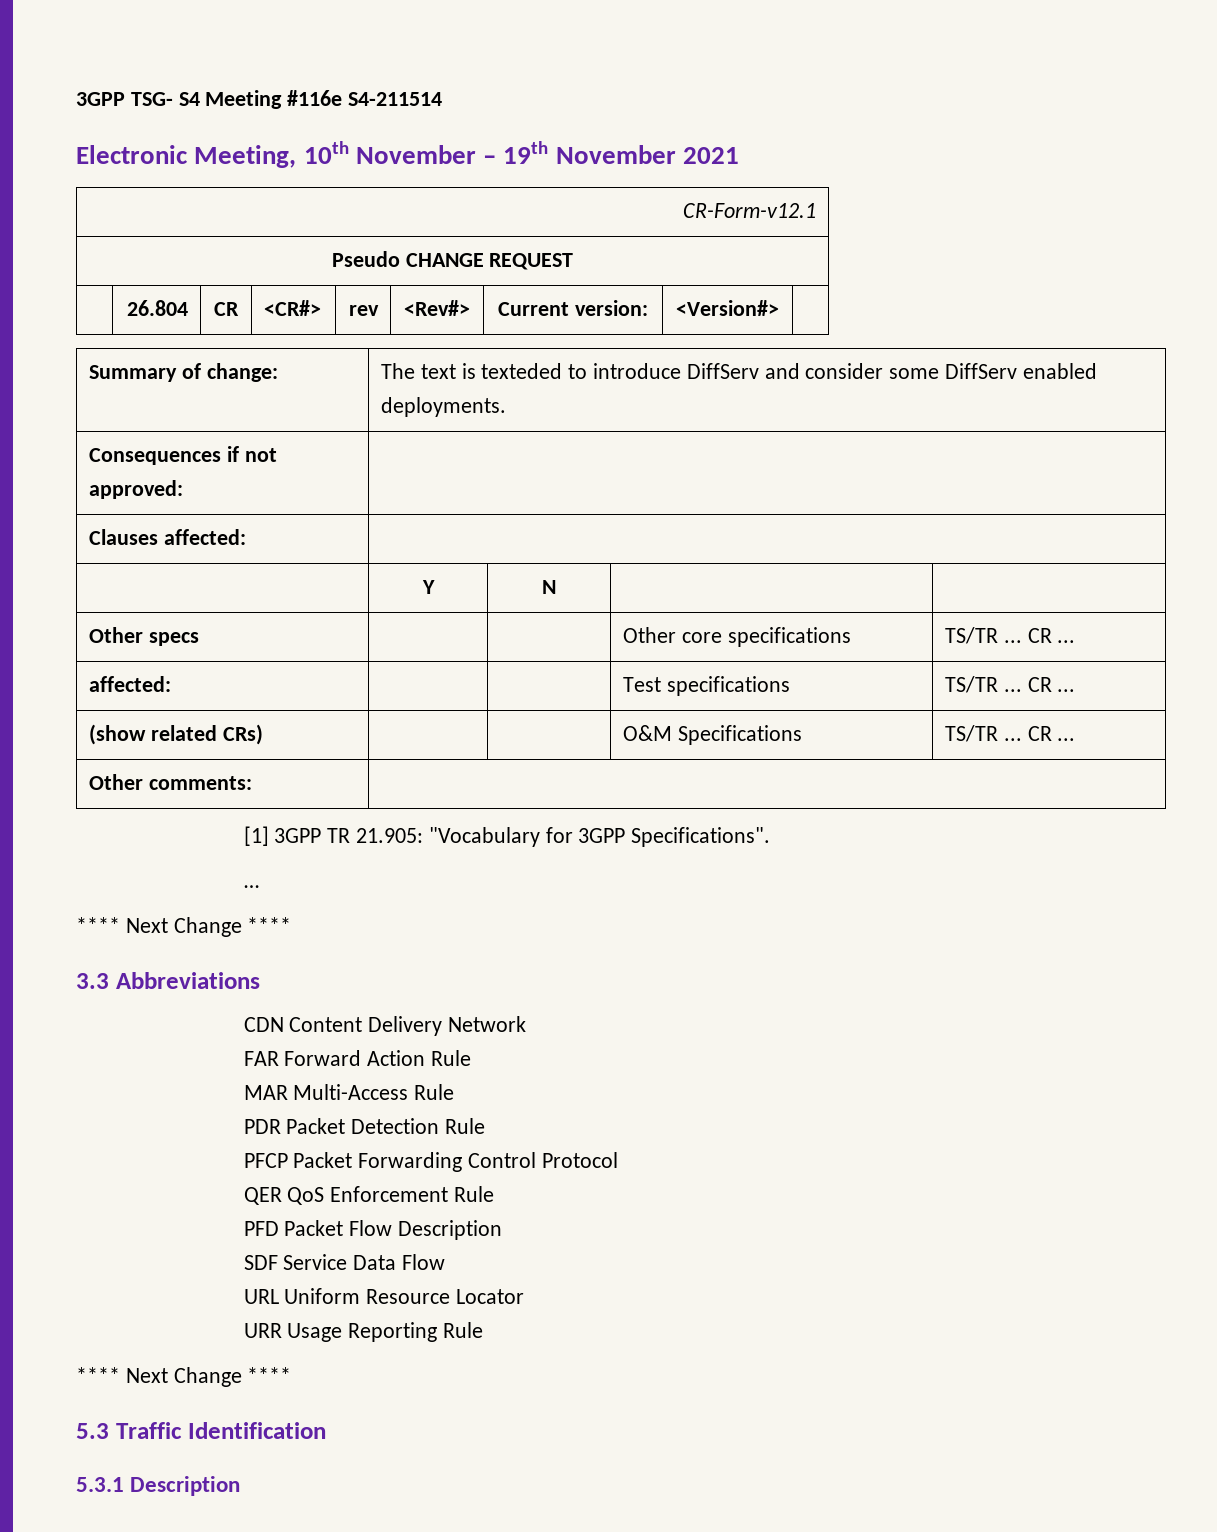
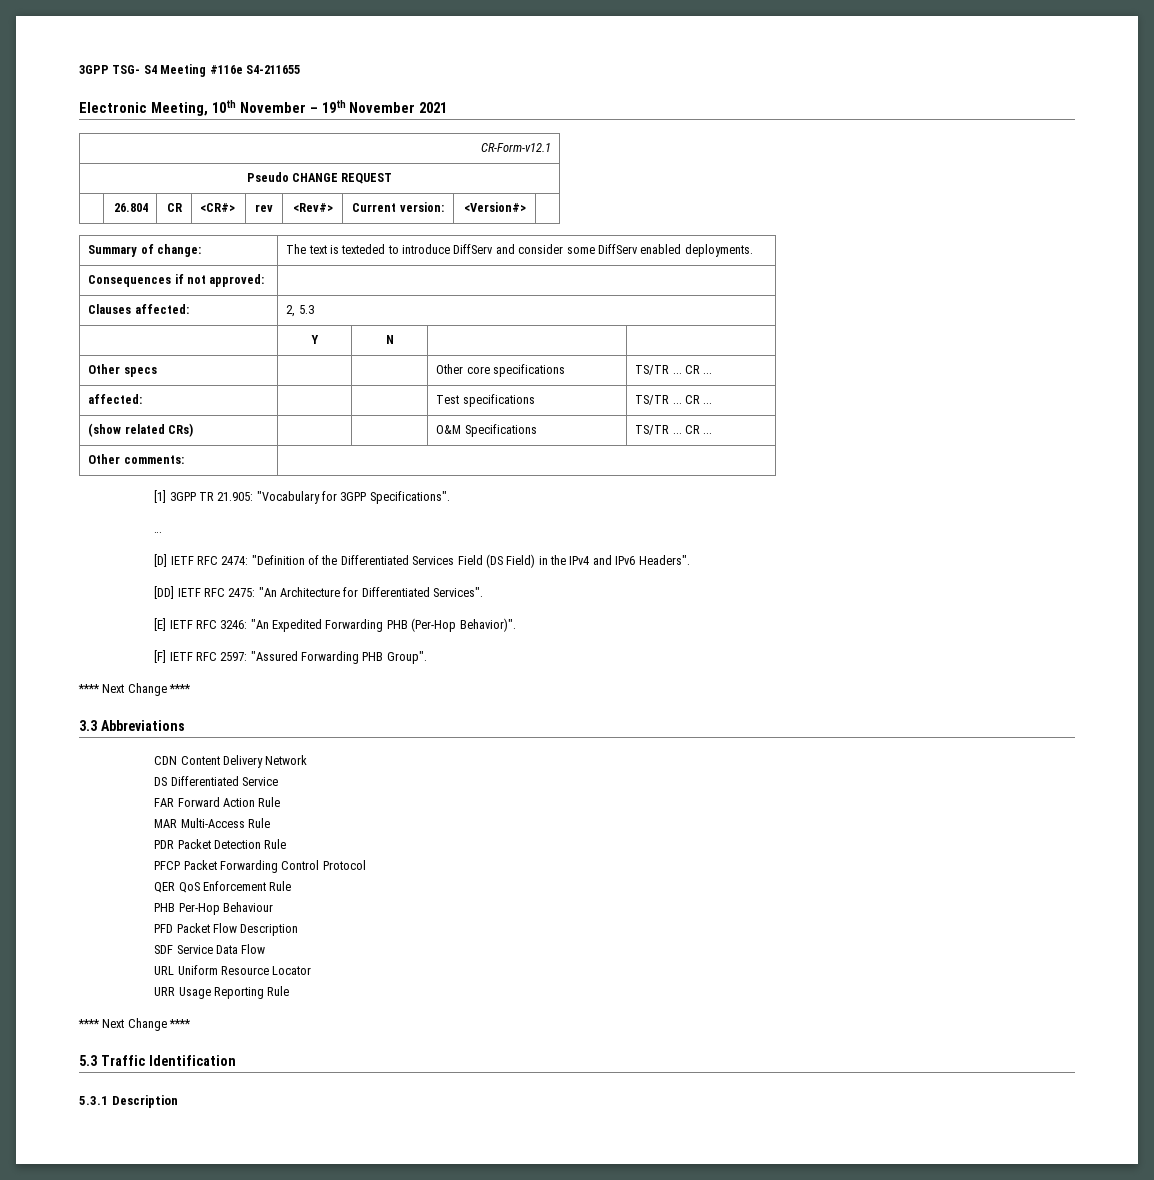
- 3GPP TSG- S4 Meeting #116e S4-211514
+ 3GPP TSG- S4 Meeting #116e S4-211655
- Clauses affected: |
+ Clauses affected: | 2, 5.3
+ [D] IETF RFC 2474: "Definition of the Differentiated Services Field (DS Field) in the IPv4 and IPv6 Headers".
+ [DD] IETF RFC 2475: "An Architecture for Differentiated Services".
+ [E] IETF RFC 3246: "An Expedited Forwarding PHB (Per-Hop Behavior)".
+ [F] IETF RFC 2597: "Assured Forwarding PHB Group".
+ DS Differentiated Service
+ PHB Per-Hop Behaviour

